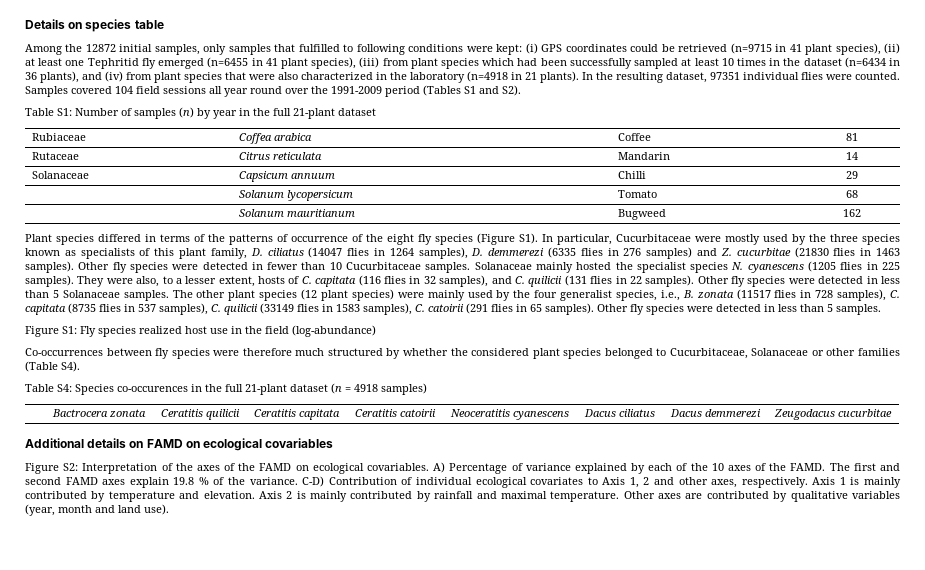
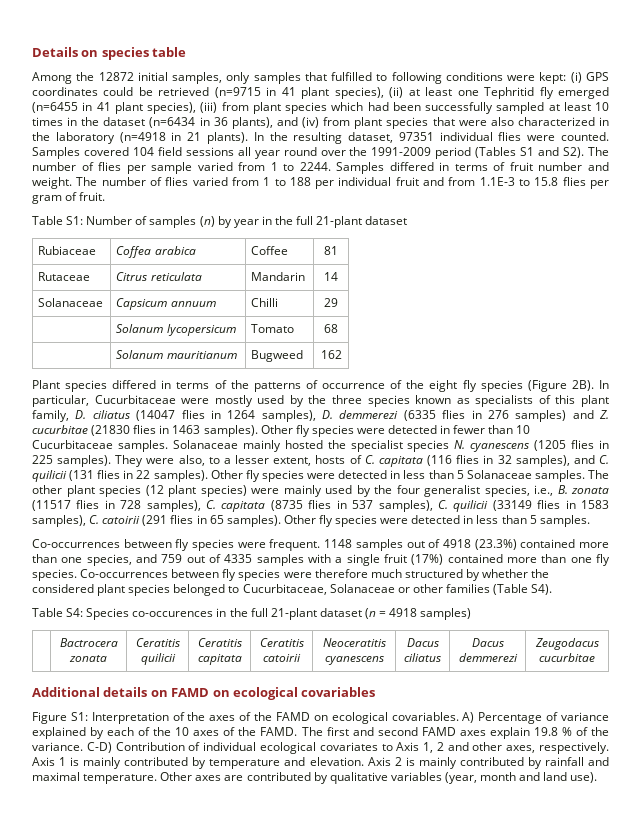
- Samples covered 104 field sessions all year round over the 1991-2009 period (Tables S1 and S2).
+ Samples covered 104 field sessions all year round over the 1991-2009 period (Tables S1 and S2). The number of flies per sample varied from 1 to 2244. Samples differed in terms of fruit number and weight. The number of flies varied from 1 to 188 per individual fruit and from 1.1E-3 to 15.8 flies per gram of fruit.
- Plant species differed in terms of the patterns of occurrence of the eight fly species (Figure S1). In particular, Cucurbitaceae were mostly used by the three species known as specialists of this plant family, D. ciliatus (14047 flies in 1264 samples), D. demmerezi (6335 flies in 276 samples) and Z. cucurbitae (21830 flies in 1463 samples).
+ Plant species differed in terms of the patterns of occurrence of the eight fly species (Figure 2B). In particular, Cucurbitaceae were mostly used by the three species known as specialists of this plant family, D. ciliatus (14047 flies in 1264 samples), D. demmerezi (6335 flies in 276 samples) and Z. cucurbitae (21830 flies in 1463 samples).
- Figure S1: Fly species realized host use in the field (log-abundance)
- Co-occurrences between fly species were therefore much structured by whether the considered plant species belonged to Cucurbitaceae, Solanaceae or other families (Table S4).
+ Co-occurrences between fly species were frequent. 1148 samples out of 4918 (23.3%) contained more than one species, and 759 out of 4335 samples with a single fruit (17%) contained more than one fly species. Co-occurrences between fly species were therefore much structured by whether the considered plant species belonged to Cucurbitaceae, Solanaceae or other families (Table S4).
- Figure S2: Interpretation of the axes of the FAMD on ecological covariables.
+ Figure S1: Interpretation of the axes of the FAMD on ecological covariables.

